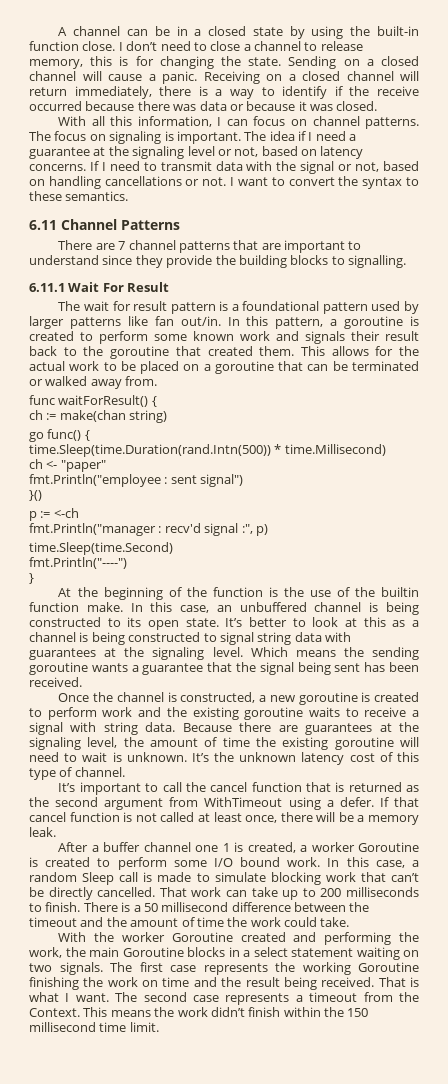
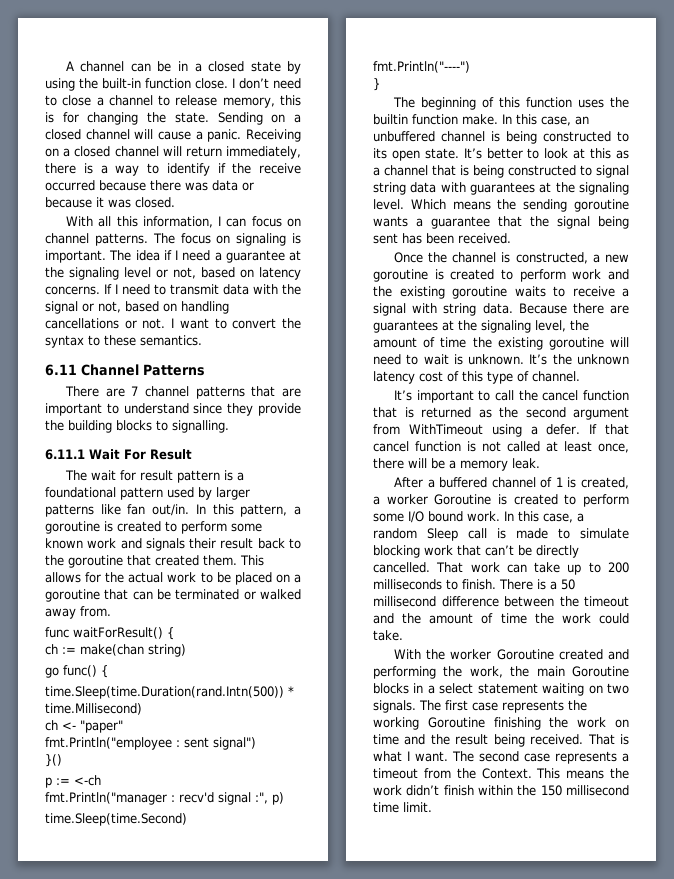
- At the beginning of the function is the use of the builtin function make.
+ The beginning of this function uses the builtin function make.
- It’s better to look at this as a channel is being constructed to signal string data with guarantees at the signaling level.
+ It’s better to look at this as a channel that is being constructed to signal string data with guarantees at the signaling level.
- After a buffer channel one 1 is created, a worker Goroutine is created to perform some I/O bound work.
+ After a buffered channel of 1 is created, a worker Goroutine is created to perform some I/O bound work.

